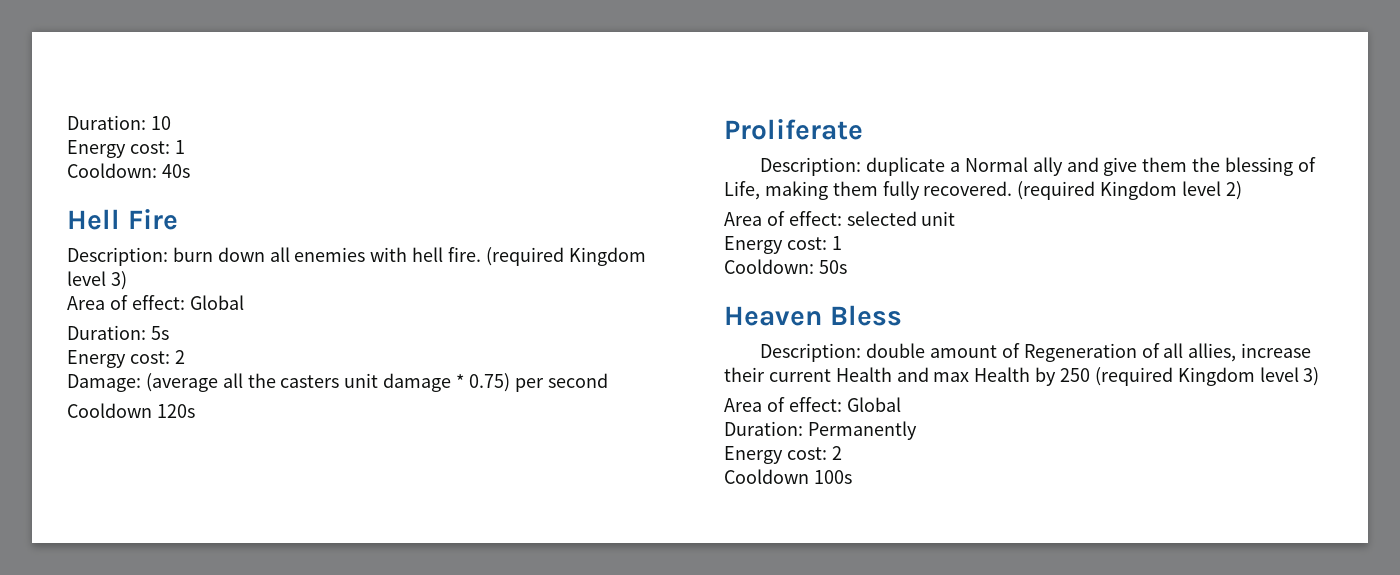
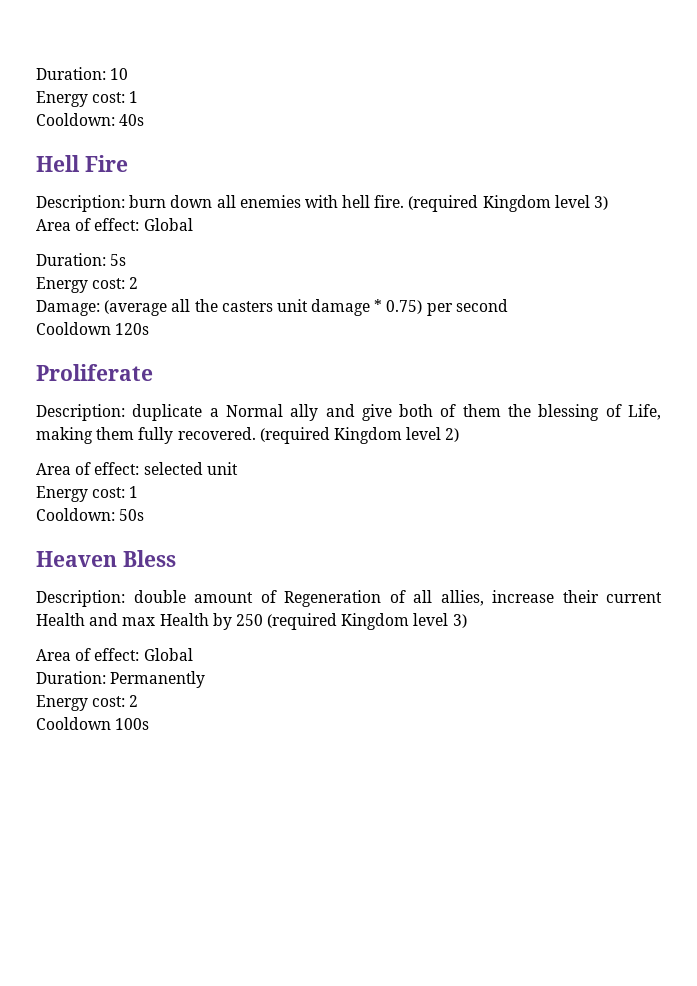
- Description: duplicate a Normal ally and give them the blessing of Life, making them fully recovered.
+ Description: duplicate a Normal ally and give both of them the blessing of Life, making them fully recovered.

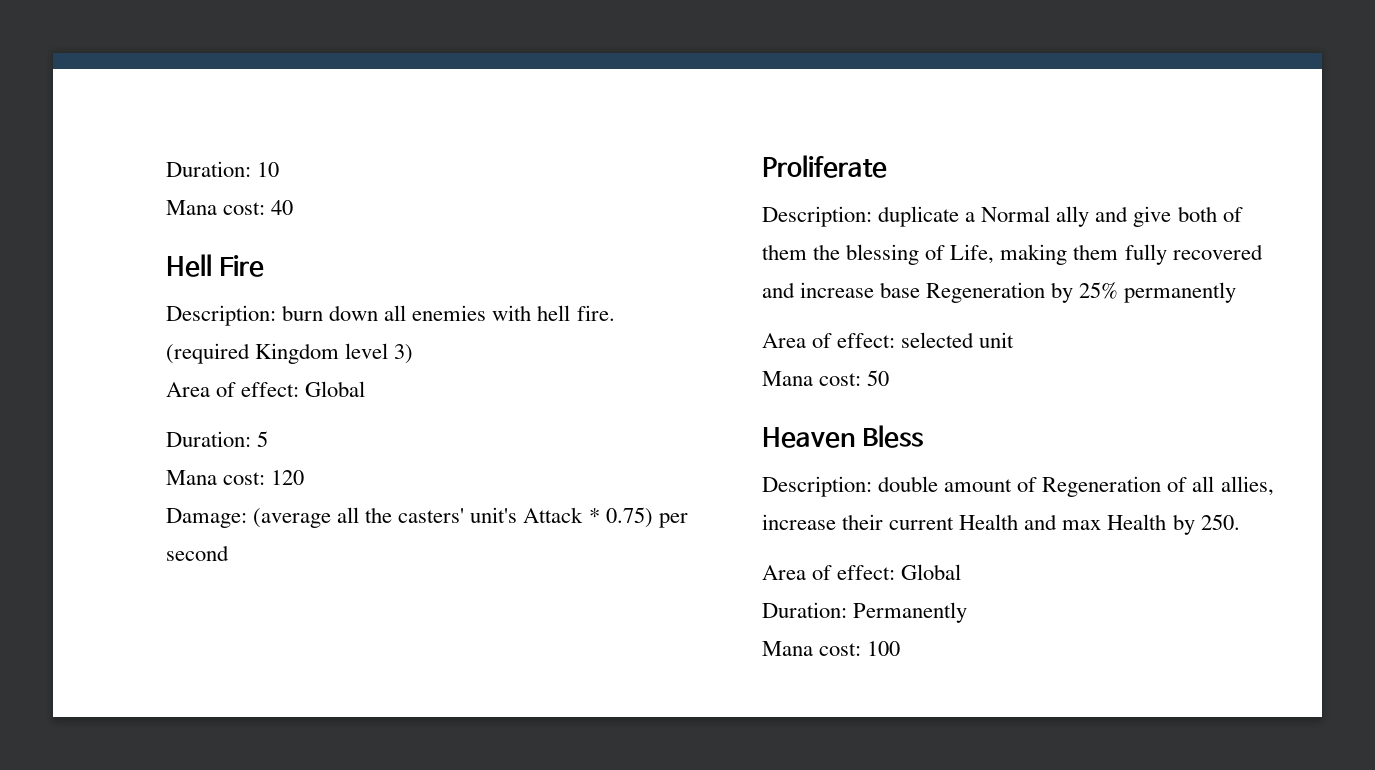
  Duration: 10
- Energy cost: 1
- Cooldown: 40s
+ Mana cost: 40
- Duration: 5s
- Energy cost: 2
+ Duration: 5
+ Mana cost: 120
- Damage: (average all the casters unit damage * 0.75) per second
+ Damage: (average all the casters' unit's Attack * 0.75) per second
- Cooldown 120s
- Description: duplicate a Normal ally and give both of them the blessing of Life, making them fully recovered. (required Kingdom level 2)
+ Description: duplicate a Normal ally and give both of them the blessing of Life, making them fully recovered and increase base Regeneration by 25% permanently
  Area of effect: selected unit
- Energy cost: 1
- Cooldown: 50s
+ Mana cost: 50
- Description: double amount of Regeneration of all allies, increase their current Health and max Health by 250 (required Kingdom level 3)
+ Description: double amount of Regeneration of all allies, increase their current Health and max Health by 250.
  Duration: Permanently
- Energy cost: 2
- Cooldown 100s
+ Mana cost: 100

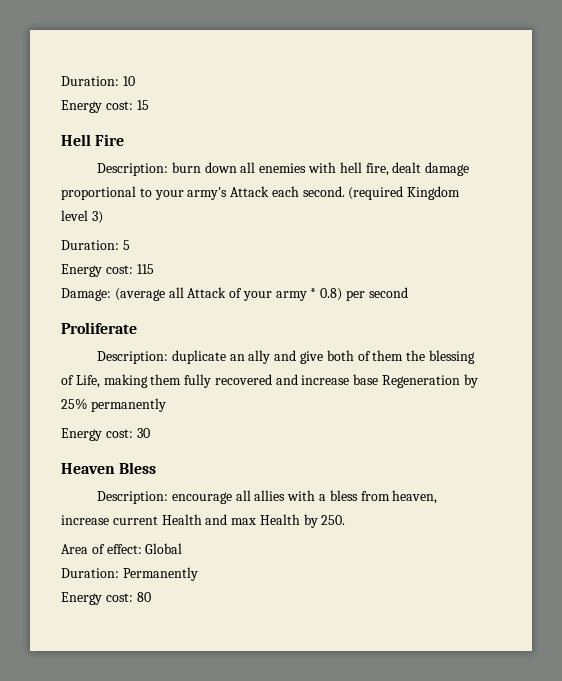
- Mana cost: 40
+ Energy cost: 15
- Description: burn down all enemies with hell fire.
+ Description: burn down all enemies with hell fire, dealt damage proportional to your army's Attack each second.
  (required Kingdom level 3)
- Area of effect: Global
- Mana cost: 120
+ Energy cost: 115
- Damage: (average all the casters' unit's Attack * 0.75) per second
+ Damage: (average all Attack of your army * 0.8) per second
- Description: duplicate a Normal ally and give both of them the blessing of Life, making them fully recovered and increase base Regeneration by 25% permanently
+ Description: duplicate an ally and give both of them the blessing of Life, making them fully recovered and increase base Regeneration by 25% permanently
- Area of effect: selected unit
- Mana cost: 50
+ Energy cost: 30
  Heaven Bless
- Description: double amount of Regeneration of all allies, increase their current Health and max Health by 250.
+ Description: encourage all allies with a bless from heaven, increase current Health and max Health by 250.
- Mana cost: 100
+ Energy cost: 80

